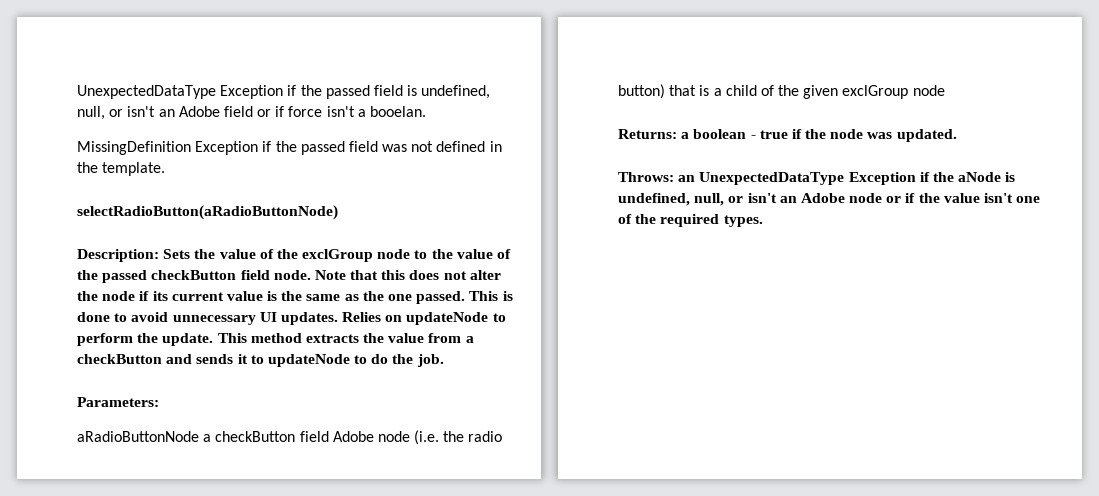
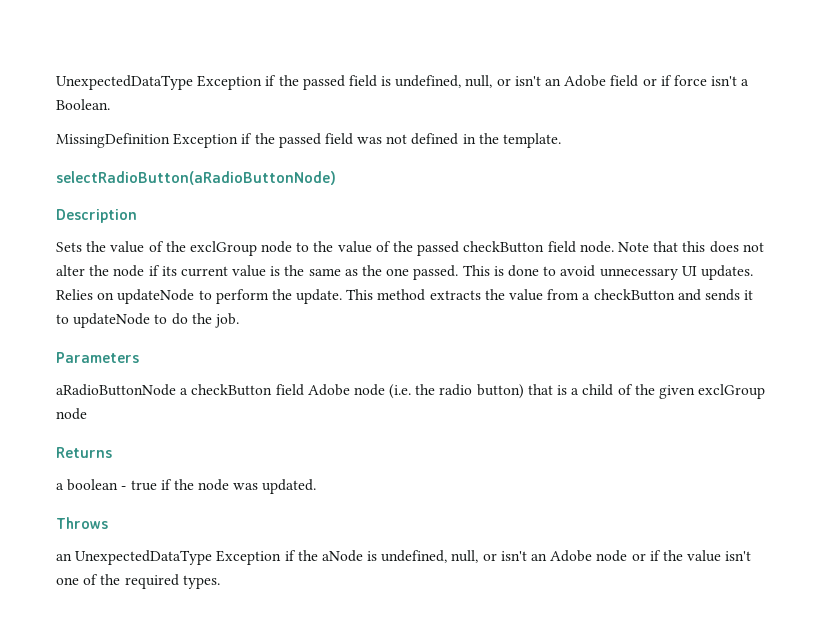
- UnexpectedDataType Exception if the passed field is undefined, null, or isn't an Adobe field or if force isn't a booelan.
+ UnexpectedDataType Exception if the passed field is undefined, null, or isn't an Adobe field or if force isn't a Boolean.
- Description: Sets the value of the exclGroup node to the value of the passed checkButton field node.
+ Description
+ Sets the value of the exclGroup node to the value of the passed checkButton field node.
- Parameters:
+ Parameters
- Returns: a boolean - true if the node was updated.
+ Returns
+ a boolean - true if the node was updated.
- Throws: an UnexpectedDataType Exception if the aNode is undefined, null, or isn't an Adobe node or if the value isn't one of the required types.
+ Throws
+ an UnexpectedDataType Exception if the aNode is undefined, null, or isn't an Adobe node or if the value isn't one of the required types.

